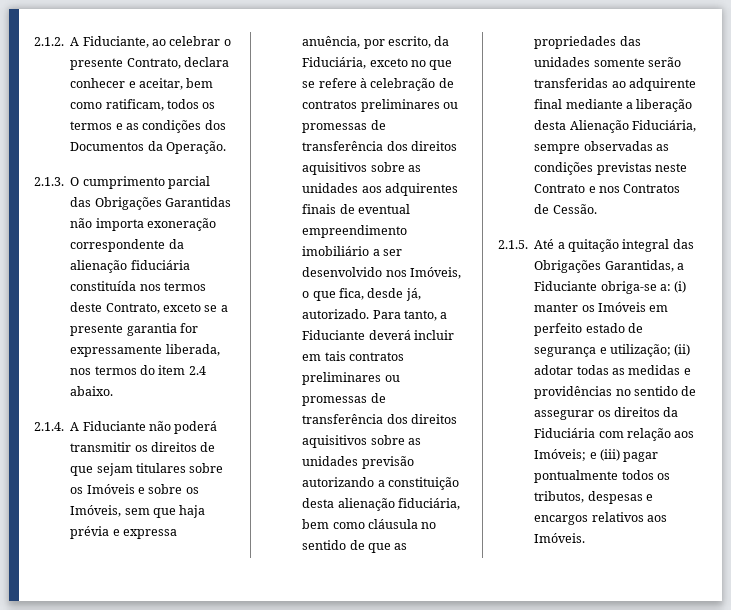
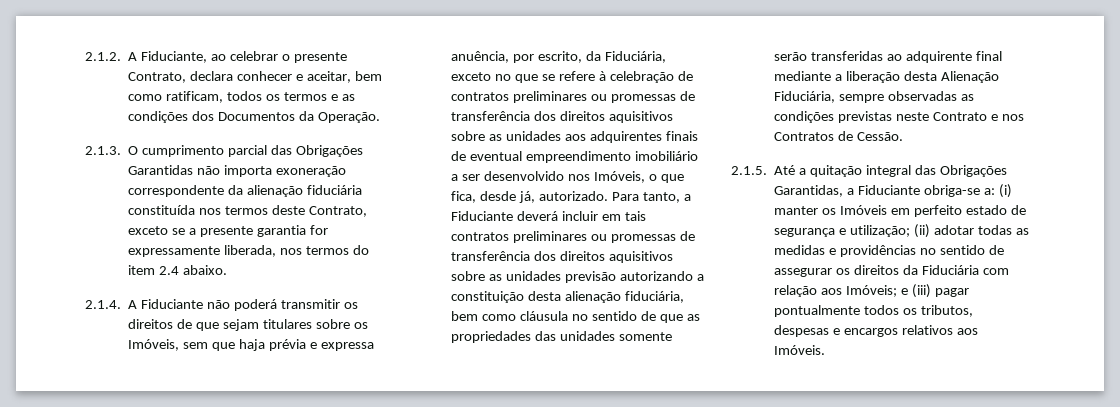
- 2.1.4. A Fiduciante não poderá transmitir os direitos de que sejam titulares sobre os Imóveis e sobre os Imóveis, sem que haja prévia e expressa anuência, por escrito, da Fiduciária, exceto no que se refere à celebração de contratos preliminares ou promessas de transferência dos direitos aquisitivos sobre as unidades aos adquirentes finais de eventual empreendimento imobiliário a ser desenvolvido nos Imóveis, o que fica, desde já, autorizado.
+ 2.1.4. A Fiduciante não poderá transmitir os direitos de que sejam titulares sobre os Imóveis, sem que haja prévia e expressa anuência, por escrito, da Fiduciária, exceto no que se refere à celebração de contratos preliminares ou promessas de transferência dos direitos aquisitivos sobre as unidades aos adquirentes finais de eventual empreendimento imobiliário a ser desenvolvido nos Imóveis, o que fica, desde já, autorizado.

